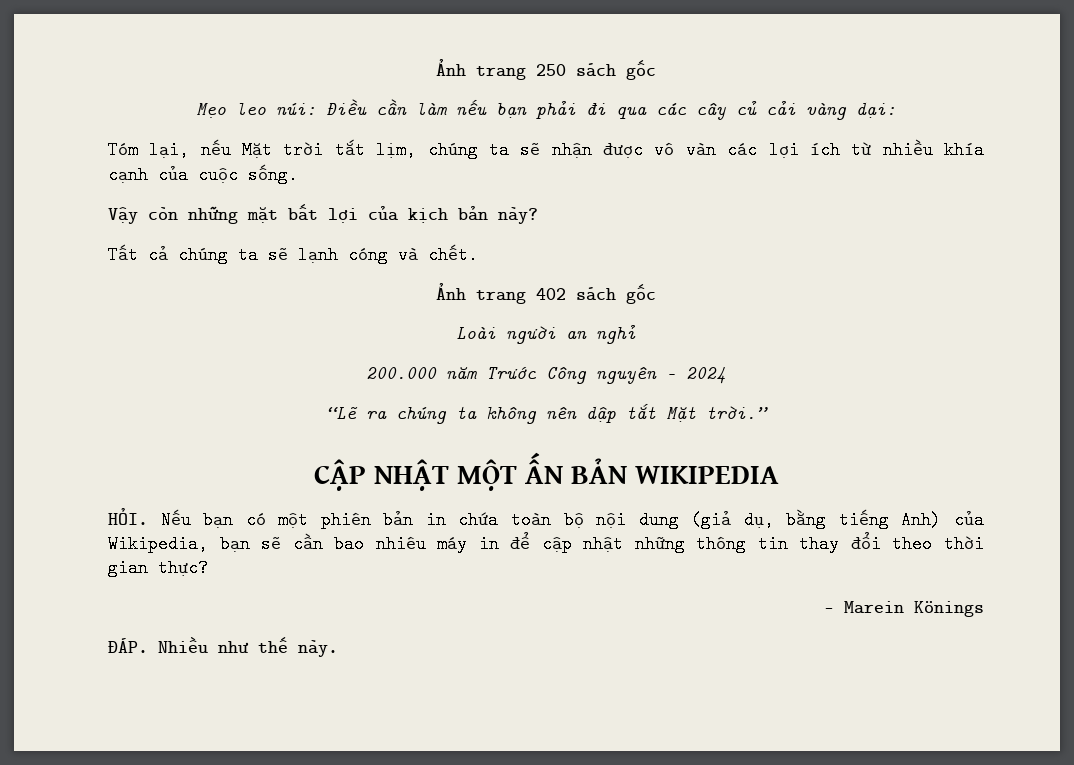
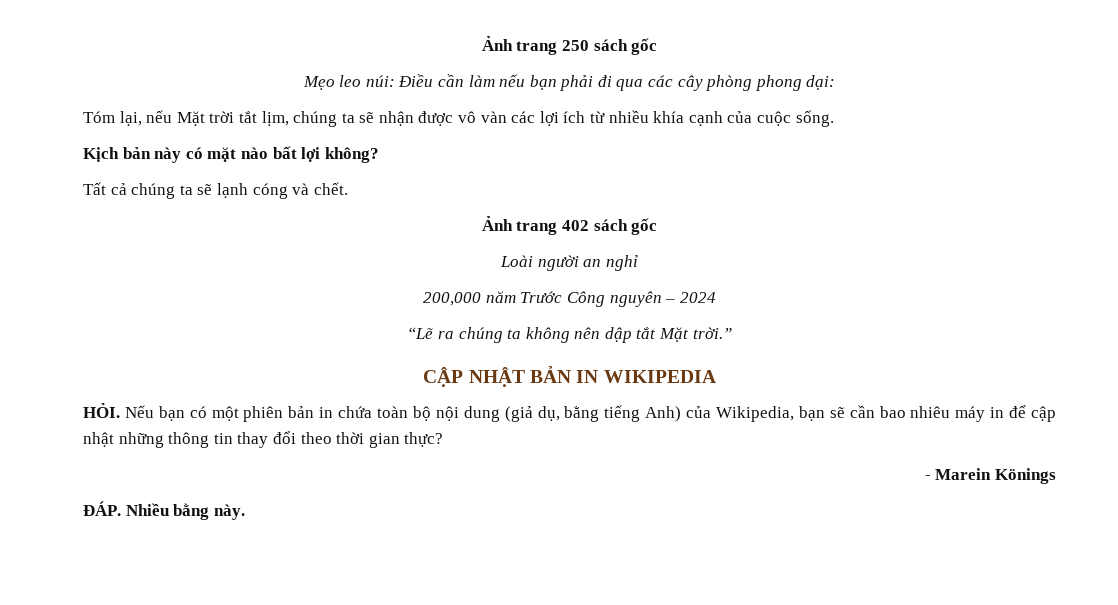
- Mẹo leo núi: Điều cần làm nếu bạn phải đi qua các cây củ cải vàng dại:
+ Mẹo leo núi: Điều cần làm nếu bạn phải đi qua các cây phòng phong dại:
- Vậy còn những mặt bất lợi của kịch bản này?
+ Kịch bản này có mặt nào bất lợi không?
- 200.000 năm Trước Công nguyên – 2024
+ 200,000 năm Trước Công nguyên – 2024
- CẬP NHẬT MỘT ẤN BẢN WIKIPEDIA
+ CẬP NHẬT BẢN IN WIKIPEDIA
- ĐÁP. Nhiều như thế này.
+ ĐÁP. Nhiều bằng này.

